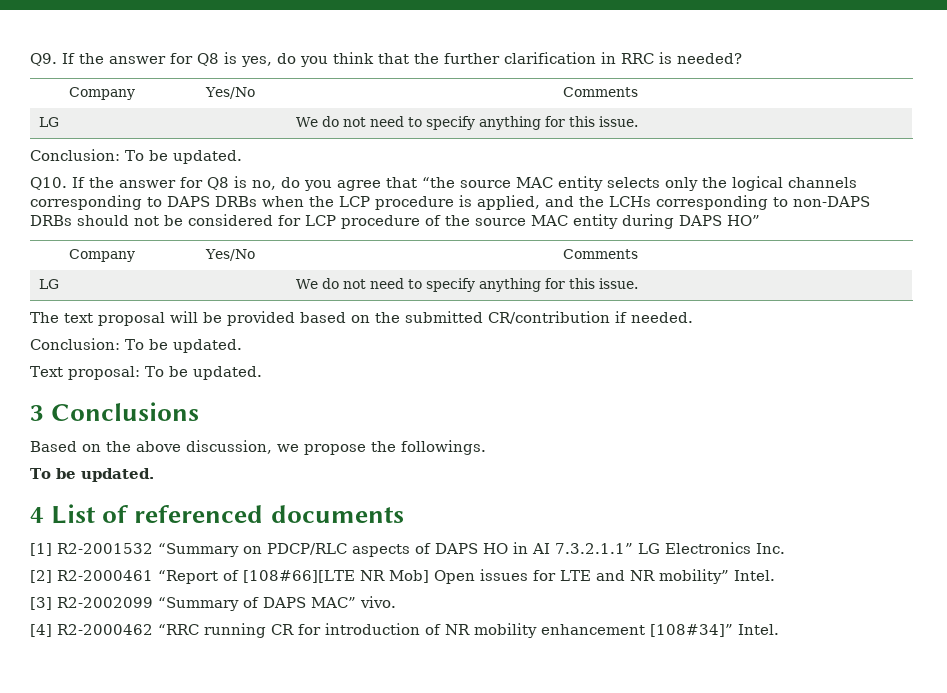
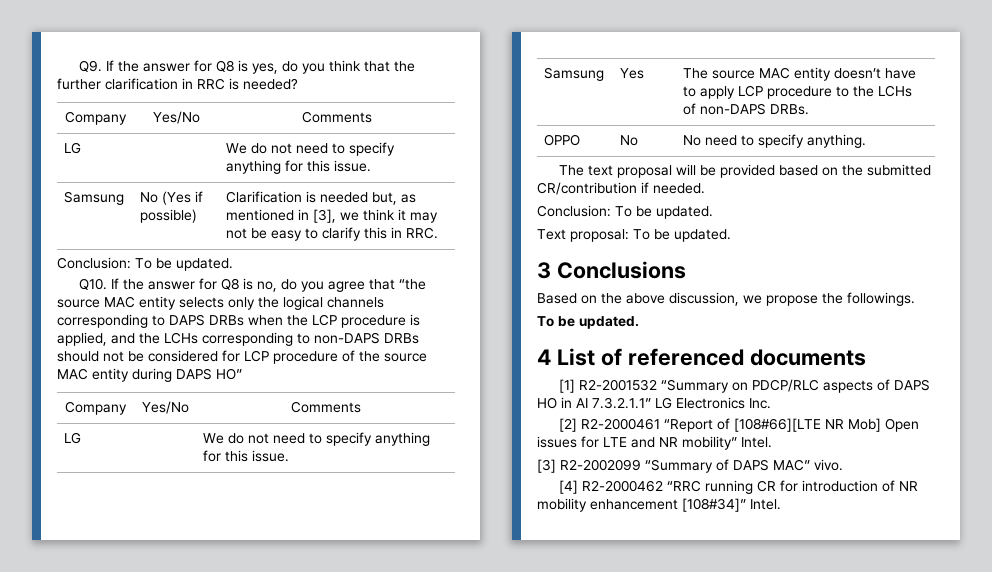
+ Samsung | No (Yes if possible) | Clarification is needed but, as mentioned in [3], we think it may not be easy to clarify this in RRC.
+ Samsung | Yes | The source MAC entity doesn’t have to apply LCP procedure to the LCHs of non-DAPS DRBs.
+ OPPO | No | No need to specify anything.

